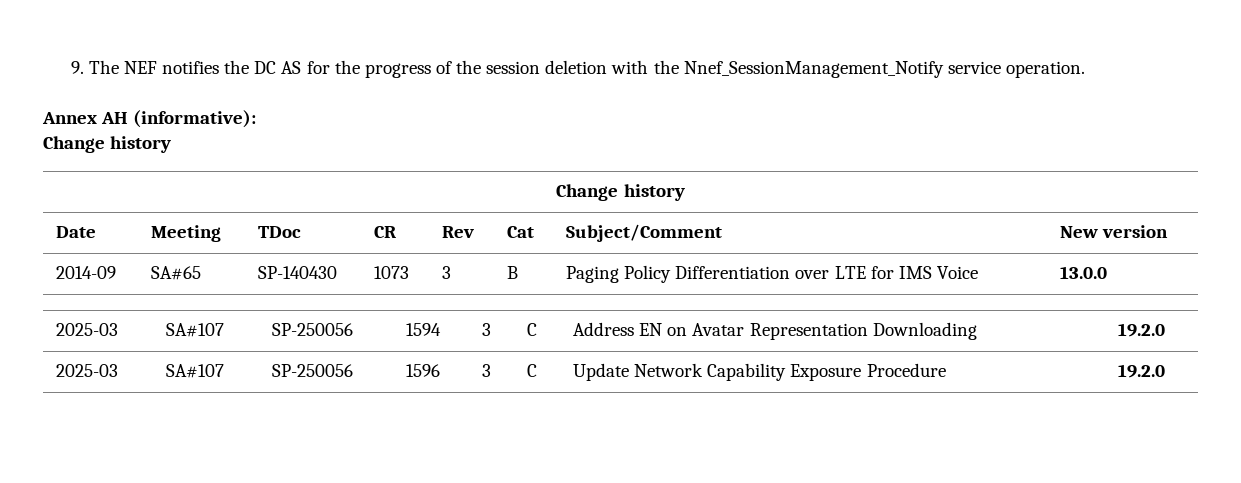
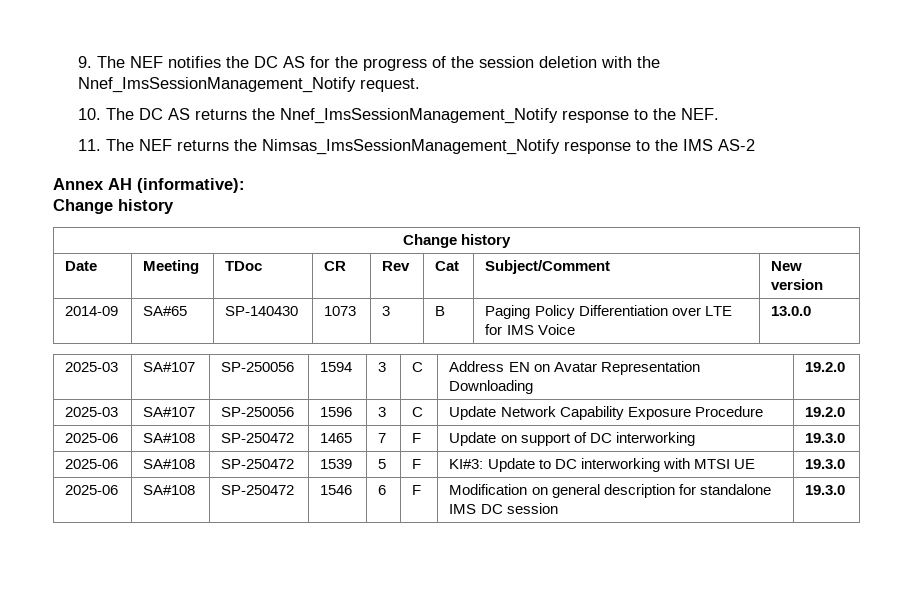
- 9. The NEF notifies the DC AS for the progress of the session deletion with the Nnef_SessionManagement_Notify service operation.
+ 9. The NEF notifies the DC AS for the progress of the session deletion with the Nnef_ImsSessionManagement_Notify request.
+ 10. The DC AS returns the Nnef_ImsSessionManagement_Notify response to the NEF.
+ 11. The NEF returns the Nimsas_ImsSessionManagement_Notify response to the IMS AS-2
+ 2025-06 | SA#108 | SP-250472 | 1465 | 7 | F | Update on support of DC interworking | 19.3.0
+ 2025-06 | SA#108 | SP-250472 | 1539 | 5 | F | KI#3: Update to DC interworking with MTSI UE | 19.3.0
+ 2025-06 | SA#108 | SP-250472 | 1546 | 6 | F | Modification on general description for standalone IMS DC session | 19.3.0

